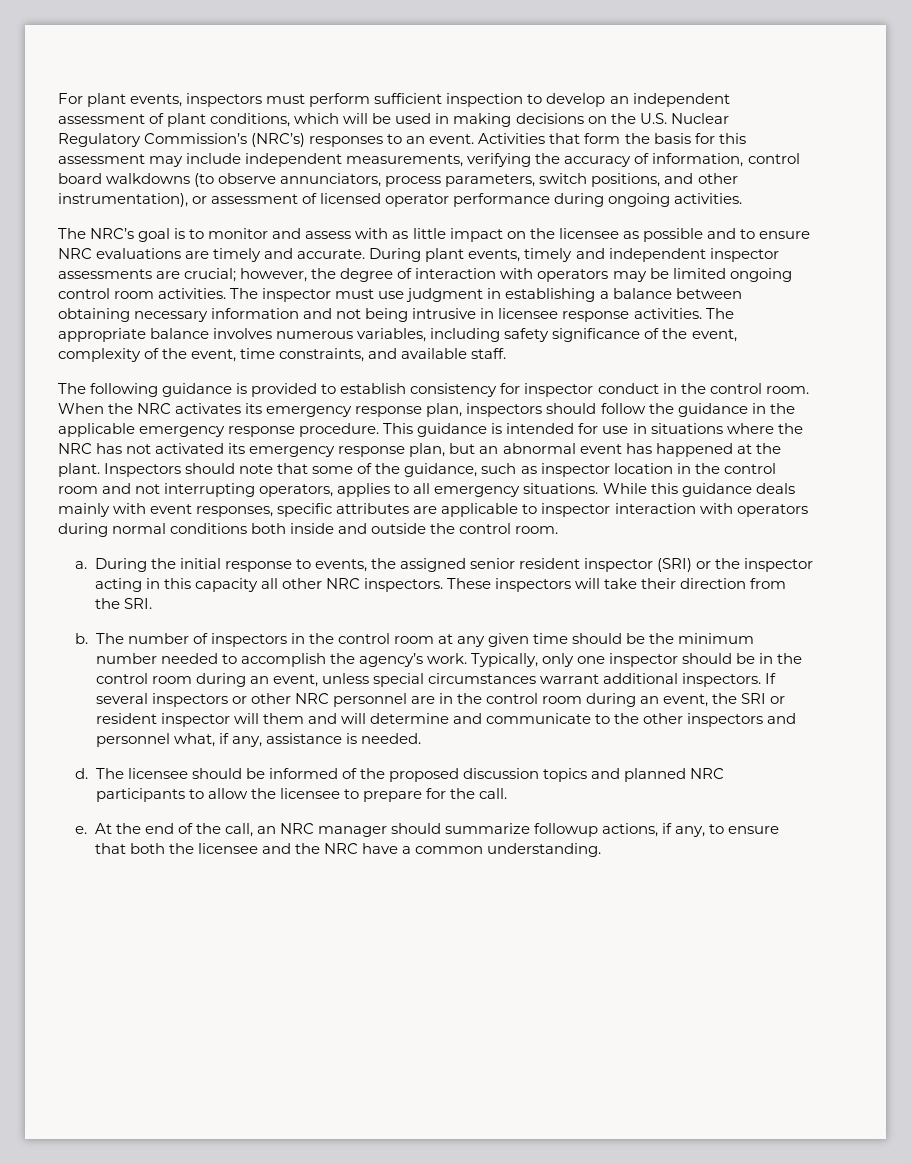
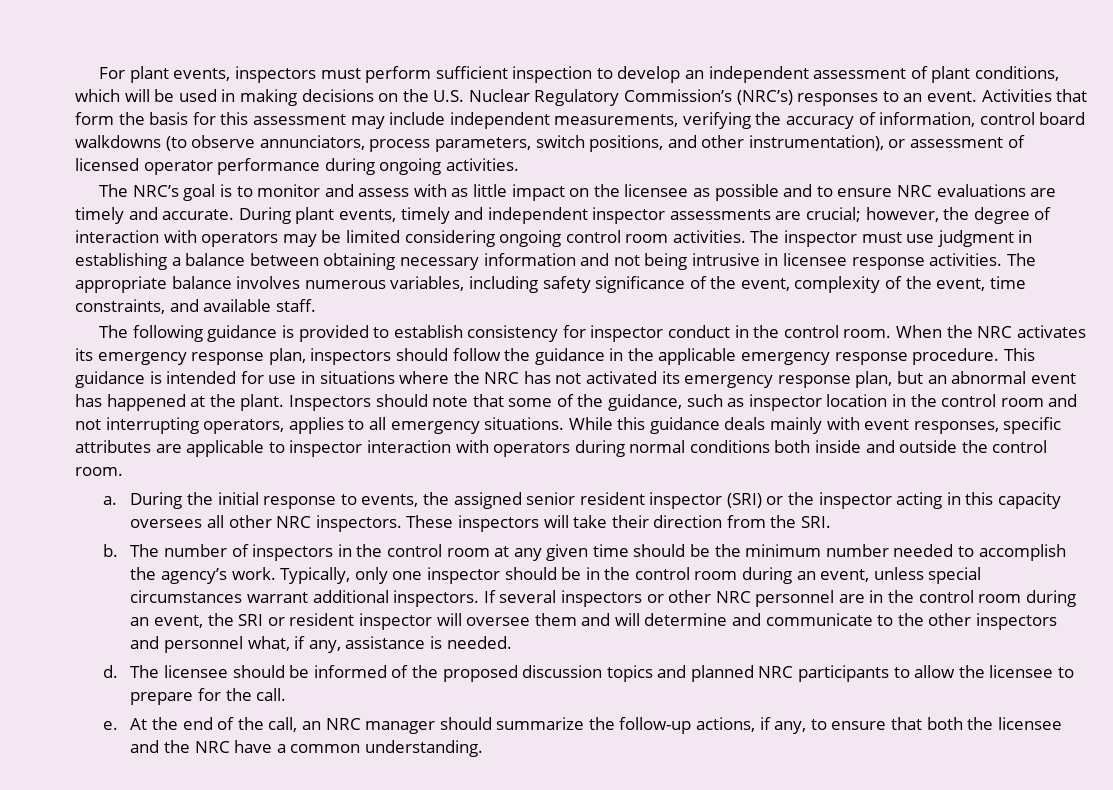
- During plant events, timely and independent inspector assessments are crucial; however, the degree of interaction with operators may be limited ongoing control room activities.
+ During plant events, timely and independent inspector assessments are crucial; however, the degree of interaction with operators may be limited considering ongoing control room activities.
- During the initial response to events, the assigned senior resident inspector (SRI) or the inspector acting in this capacity all other NRC inspectors.
+ During the initial response to events, the assigned senior resident inspector (SRI) or the inspector acting in this capacity oversees all other NRC inspectors.
- If several inspectors or other NRC personnel are in the control room during an event, the SRI or resident inspector will them and will determine and communicate to the other inspectors and personnel what, if any, assistance is needed.
+ If several inspectors or other NRC personnel are in the control room during an event, the SRI or resident inspector will oversee them and will determine and communicate to the other inspectors and personnel what, if any, assistance is needed.
- At the end of the call, an NRC manager should summarize followup actions, if any, to ensure that both the licensee and the NRC have a common understanding.
+ At the end of the call, an NRC manager should summarize the follow-up actions, if any, to ensure that both the licensee and the NRC have a common understanding.

